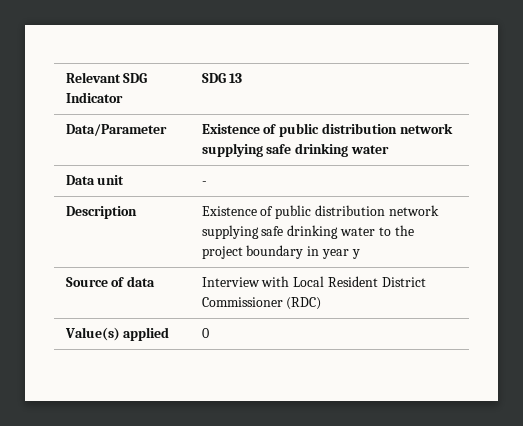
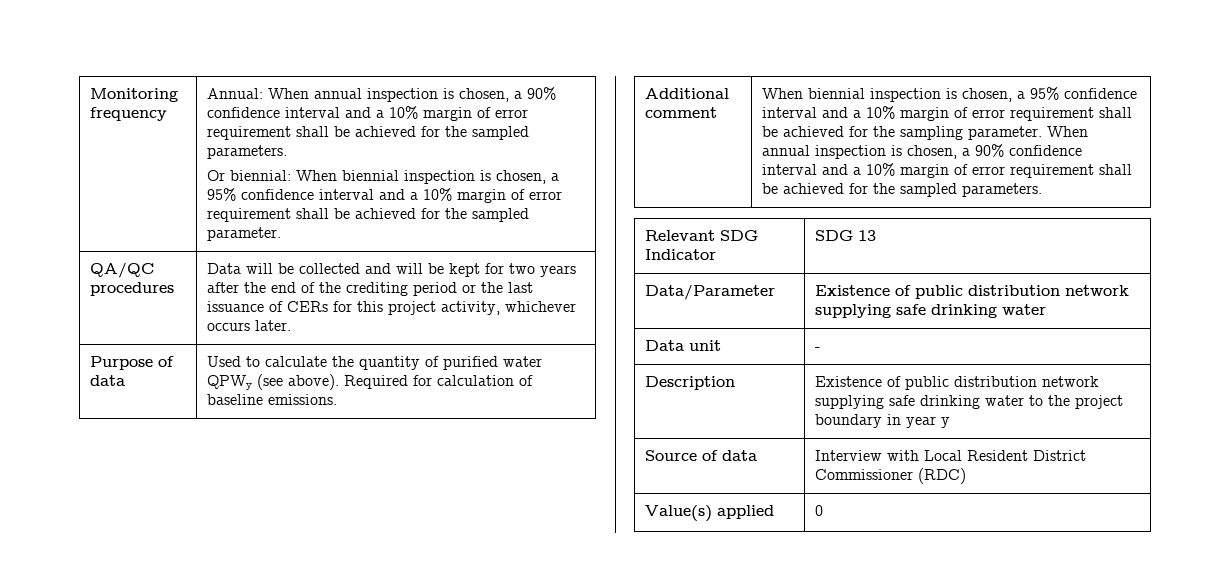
+ Monitoring frequency | Annual: When annual inspection is chosen, a 90% confidence interval and a 10% margin of error requirement shall be achieved for the sampled parameters.
+ Or biennial: When biennial inspection is chosen, a 95% confidence interval and a 10% margin of error requirement shall be achieved for the sampled parameter.
+ QA/QC procedures | Data will be collected and will be kept for two years after the end of the crediting period or the last issuance of CERs for this project activity, whichever occurs later.
+ Purpose of data | Used to calculate the quantity of purified water QPWy (see above). Required for calculation of baseline emissions.
+ Additional comment | When biennial inspection is chosen, a 95% confidence interval and a 10% margin of error requirement shall be achieved for the sampling parameter. When annual inspection is chosen, a 90% confidence interval and a 10% margin of error requirement shall be achieved for the sampled parameters.

